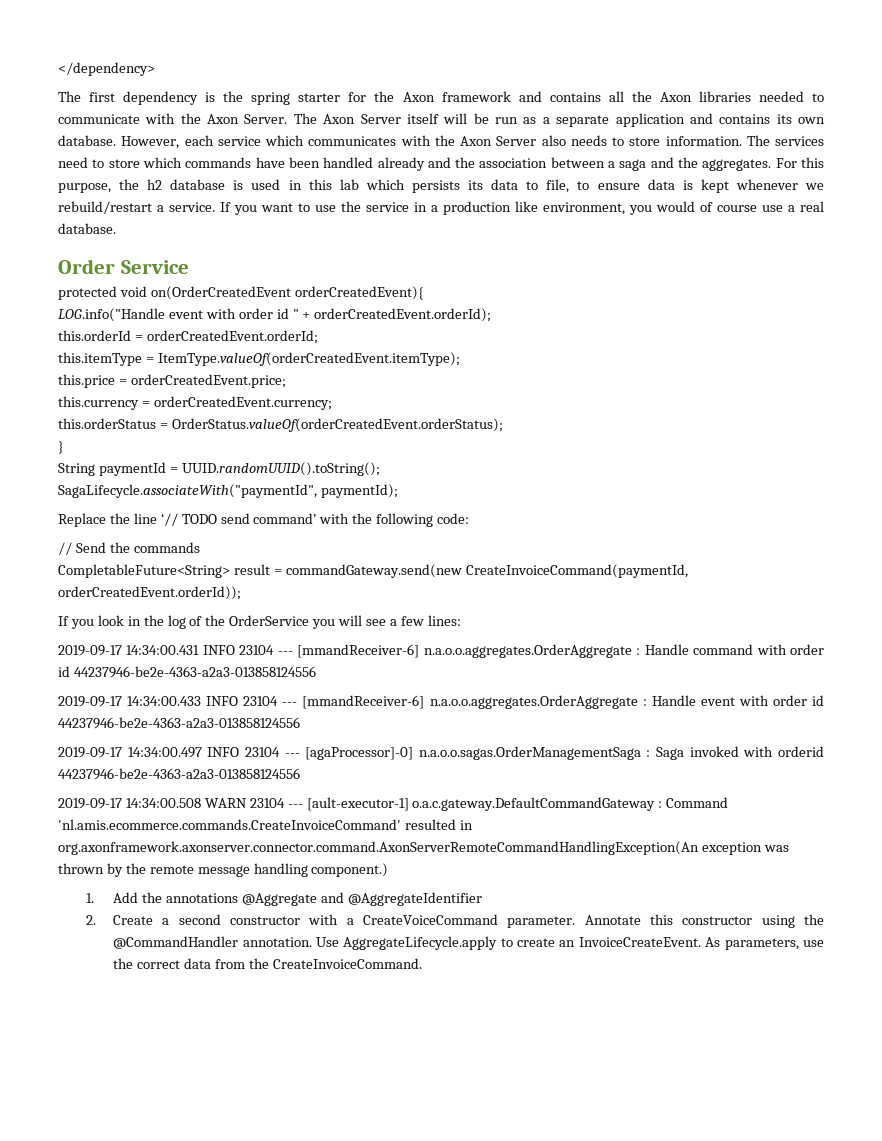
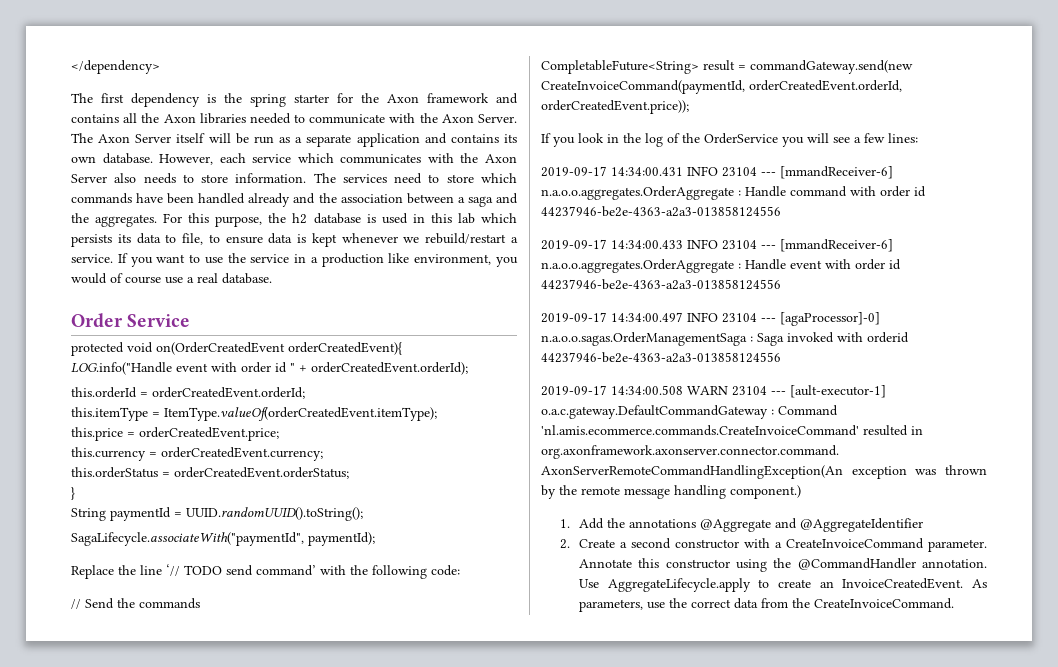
- this.orderStatus = OrderStatus.valueOf(orderCreatedEvent.orderStatus);
+ this.orderStatus = orderCreatedEvent.orderStatus;
- CompletableFuture<String> result = commandGateway.send(new CreateInvoiceCommand(paymentId, orderCreatedEvent.orderId));
+ CompletableFuture<String> result = commandGateway.send(new CreateInvoiceCommand(paymentId, orderCreatedEvent.orderId, orderCreatedEvent.price));
- 2. Create a second constructor with a CreateVoiceCommand parameter.
+ 2. Create a second constructor with a CreateInvoiceCommand parameter.
- Use AggregateLifecycle.apply to create an InvoiceCreateEvent.
+ Use AggregateLifecycle.apply to create an InvoiceCreatedEvent.

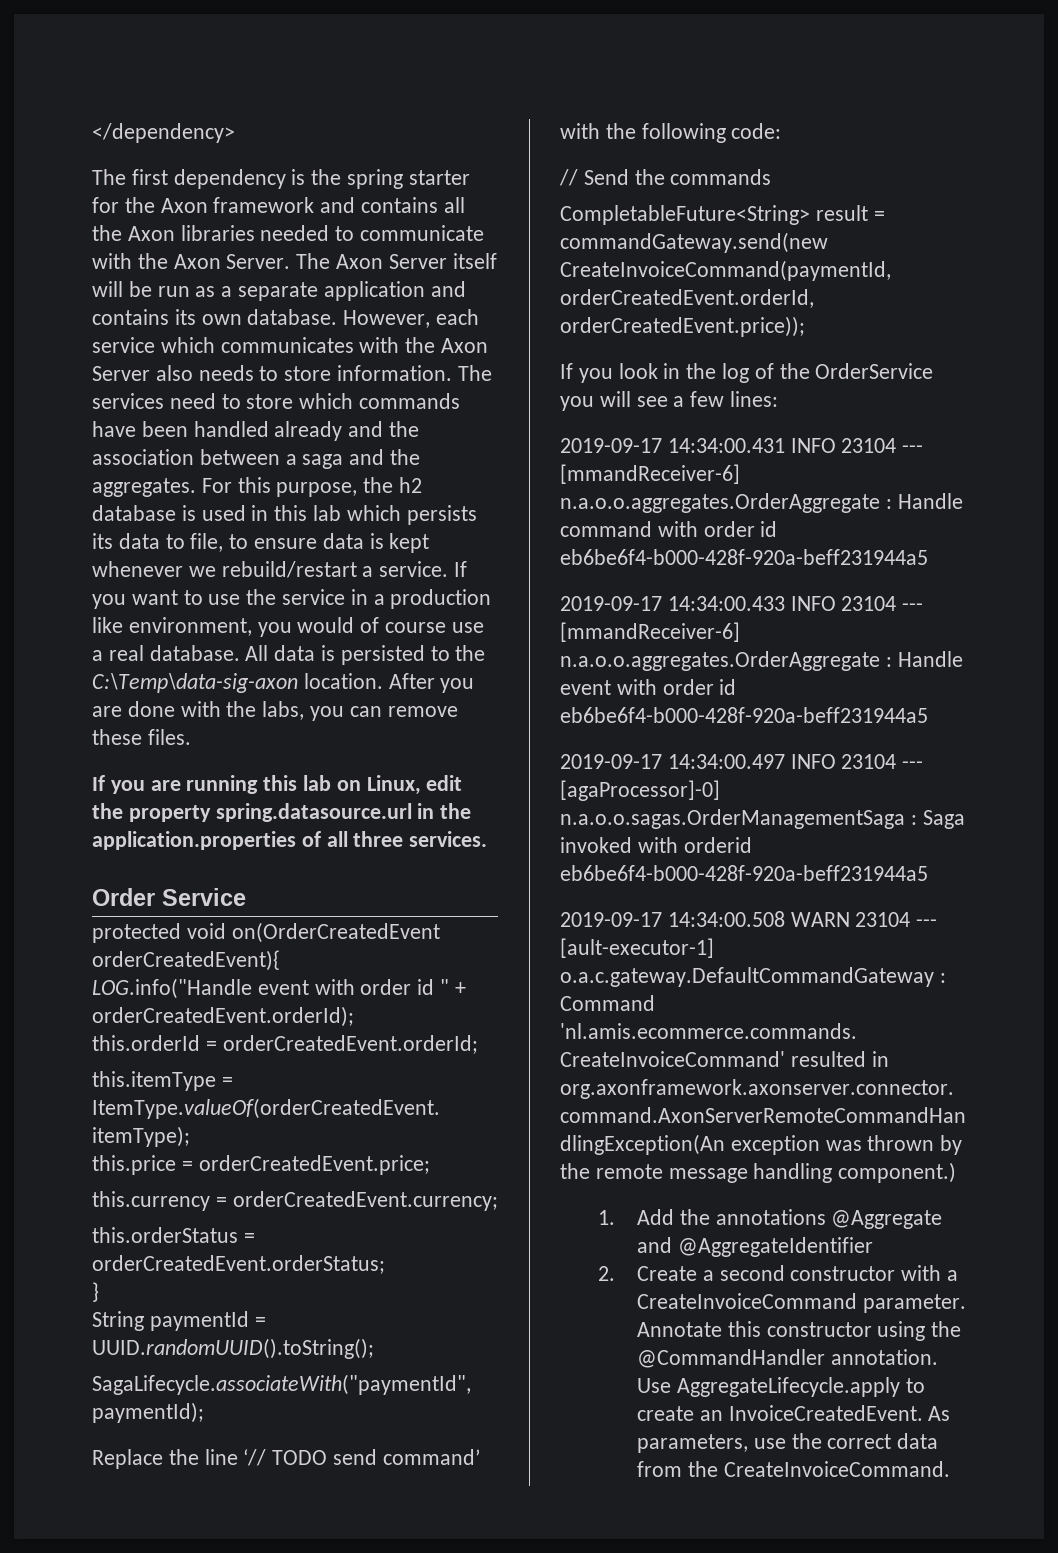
+ All data is persisted to the C:\Temp\data-sig-axon location. After you are done with the labs, you can remove these files.
+ If you are running this lab on Linux, edit the property spring.datasource.url in the application.properties of all three services.
- 2019-09-17 14:34:00.431 INFO 23104 --- [mmandReceiver-6] n.a.o.o.aggregates.OrderAggregate : Handle command with order id 44237946-be2e-4363-a2a3-013858124556
+ 2019-09-17 14:34:00.431 INFO 23104 --- [mmandReceiver-6] n.a.o.o.aggregates.OrderAggregate : Handle command with order id eb6be6f4-b000-428f-920a-beff231944a5
- 2019-09-17 14:34:00.433 INFO 23104 --- [mmandReceiver-6] n.a.o.o.aggregates.OrderAggregate : Handle event with order id 44237946-be2e-4363-a2a3-013858124556
+ 2019-09-17 14:34:00.433 INFO 23104 --- [mmandReceiver-6] n.a.o.o.aggregates.OrderAggregate : Handle event with order id eb6be6f4-b000-428f-920a-beff231944a5
- 2019-09-17 14:34:00.497 INFO 23104 --- [agaProcessor]-0] n.a.o.o.sagas.OrderManagementSaga : Saga invoked with orderid 44237946-be2e-4363-a2a3-013858124556
+ 2019-09-17 14:34:00.497 INFO 23104 --- [agaProcessor]-0] n.a.o.o.sagas.OrderManagementSaga : Saga invoked with orderid eb6be6f4-b000-428f-920a-beff231944a5

